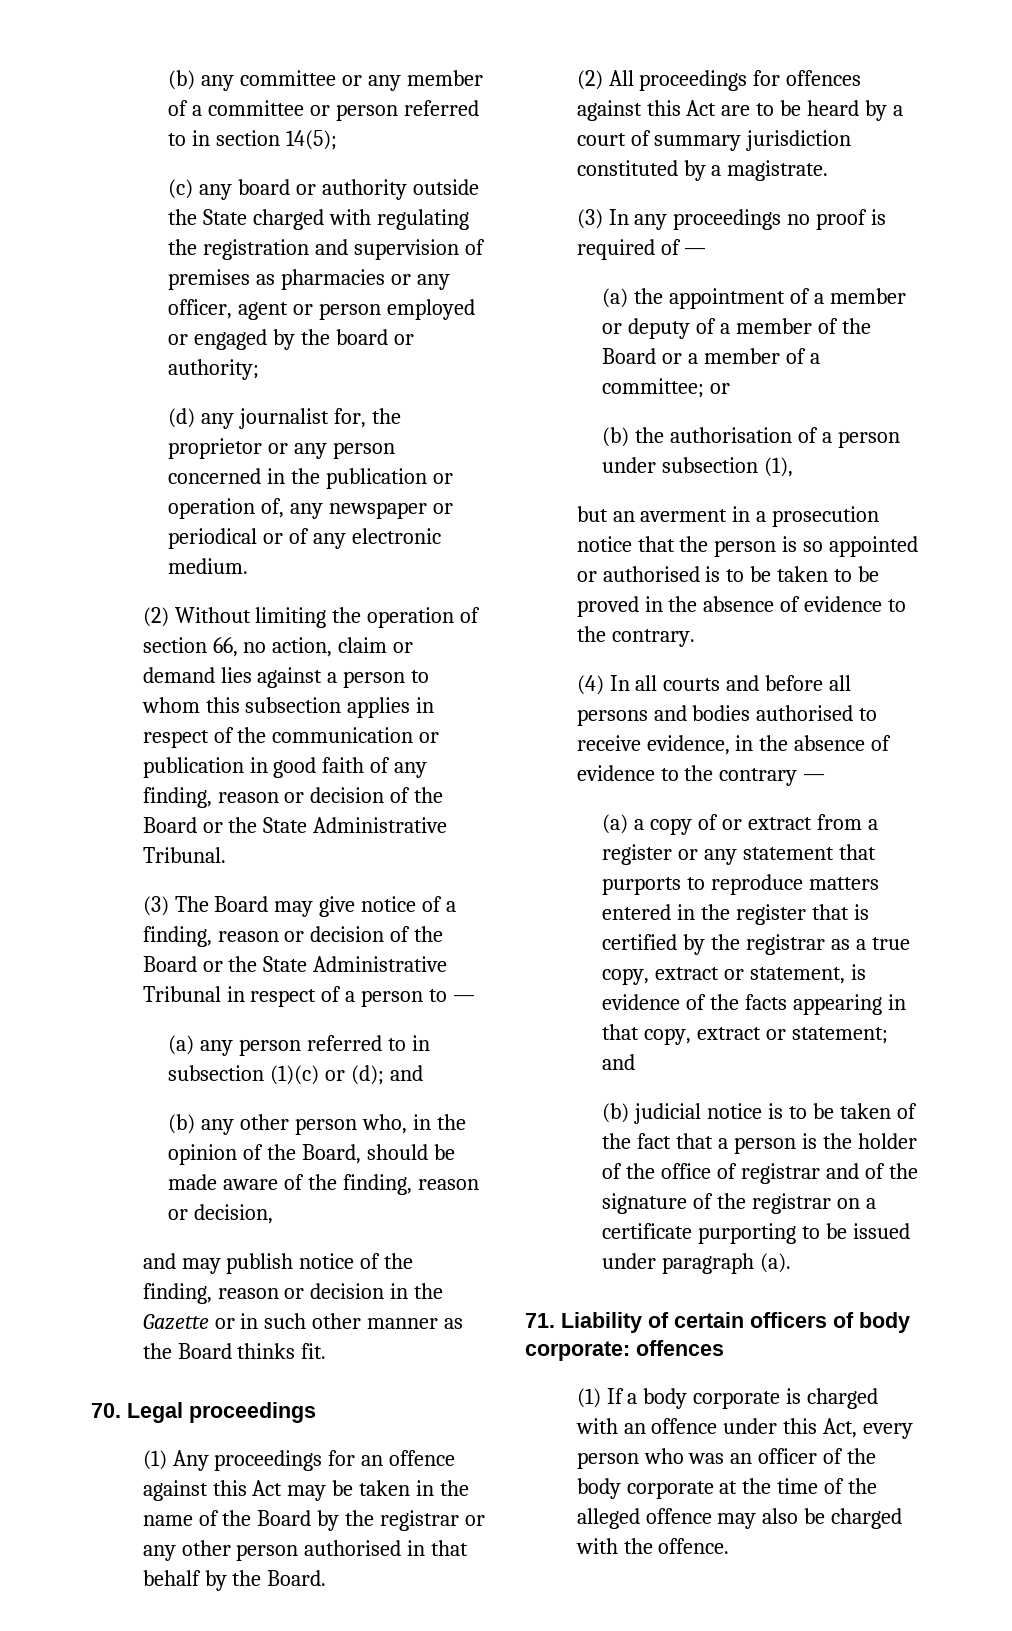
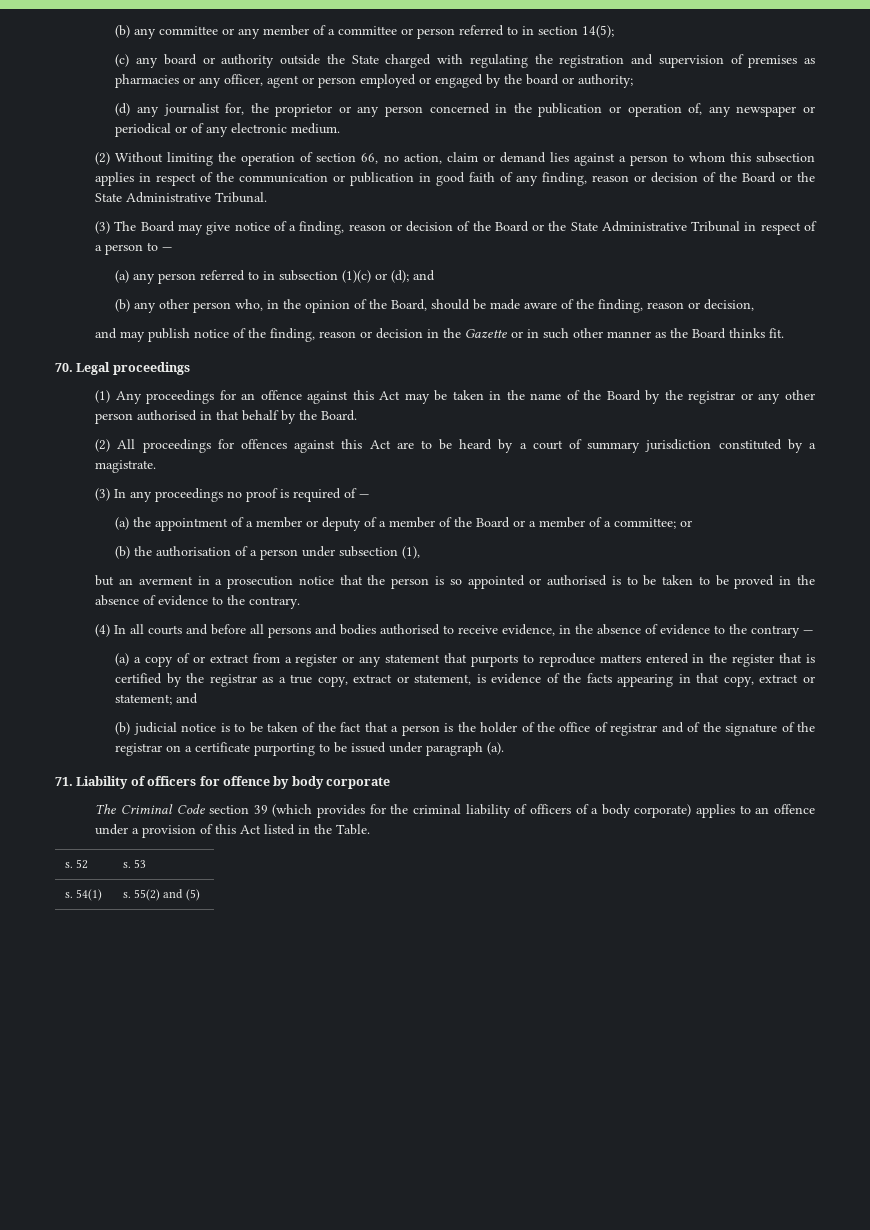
- 71. Liability of certain officers of body corporate: offences
- (1) If a body corporate is charged with an offence under this Act, every person who was an officer of the body corporate at the time of the alleged offence may also be charged with the offence.
+ 71. Liability of officers for offence by body corporate
+ The Criminal Code section 39 (which provides for the criminal liability of officers of a body corporate) applies to an offence under a provision of this Act listed in the Table.
+ s. 52 | s. 53
+ s. 54(1) | s. 55(2) and (5)

